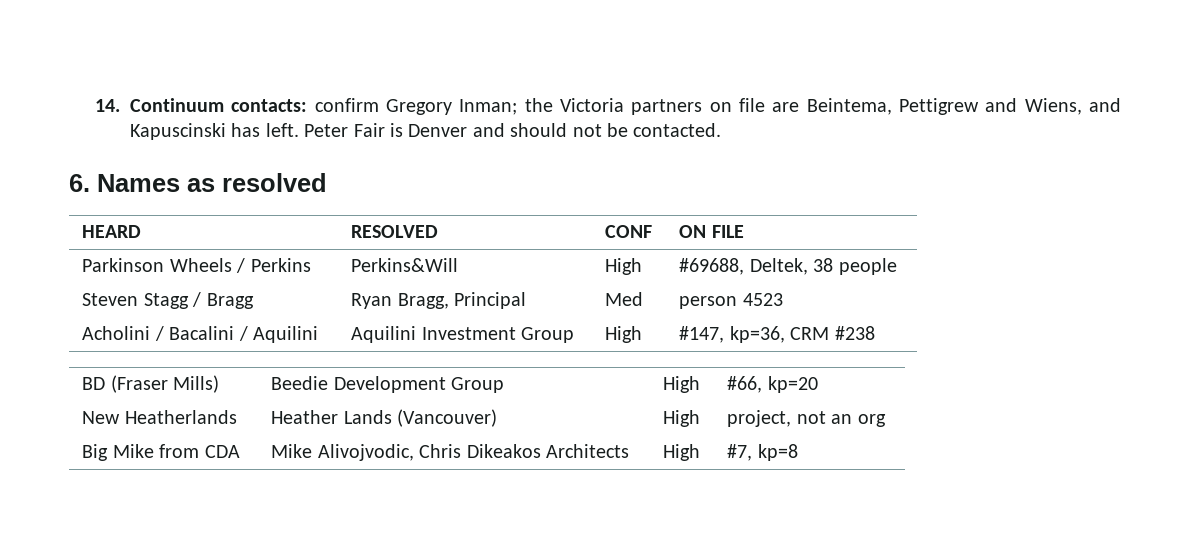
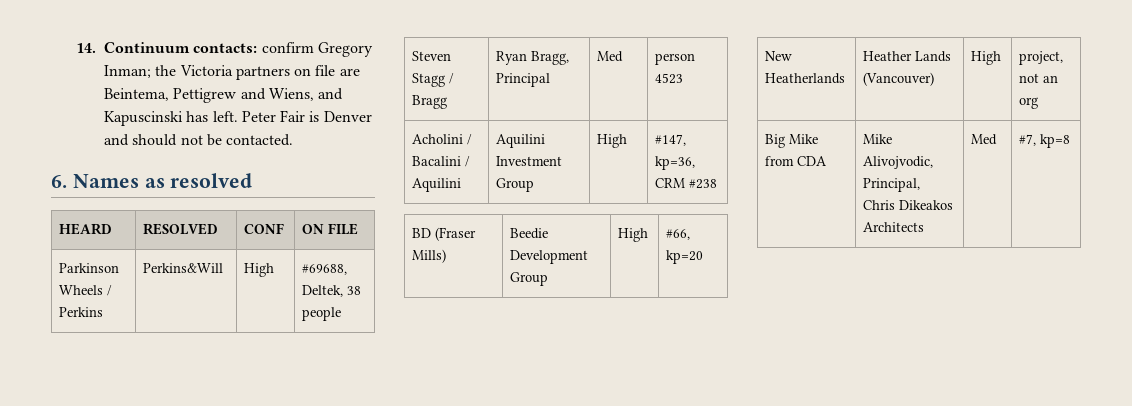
- Big Mike from CDA | Mike Alivojvodic, Chris Dikeakos Architects | High | #7, kp=8
+ Big Mike from CDA | Mike Alivojvodic, Principal, Chris Dikeakos Architects | Med | #7, kp=8

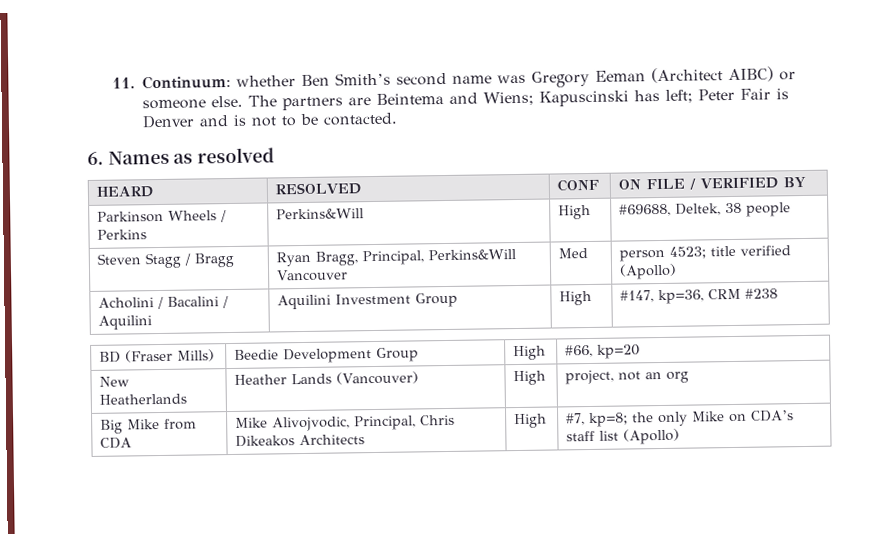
- 14. Continuum contacts: confirm Gregory Inman; the Victoria partners on file are Beintema, Pettigrew and Wiens, and Kapuscinski has left. Peter Fair is Denver and should not be contacted.
+ 11. Continuum: whether Ben Smith’s second name was Gregory Eeman (Architect AIBC) or someone else. The partners are Beintema and Wiens; Kapuscinski has left; Peter Fair is Denver and is not to be contacted.
- HEARD | RESOLVED | CONF | ON FILE
+ HEARD | RESOLVED | CONF | ON FILE / VERIFIED BY
- Steven Stagg / Bragg | Ryan Bragg, Principal | Med | person 4523
+ Steven Stagg / Bragg | Ryan Bragg, Principal, Perkins&Will Vancouver | Med | person 4523; title verified (Apollo)
- Big Mike from CDA | Mike Alivojvodic, Principal, Chris Dikeakos Architects | Med | #7, kp=8
+ Big Mike from CDA | Mike Alivojvodic, Principal, Chris Dikeakos Architects | High | #7, kp=8; the only Mike on CDA’s staff list (Apollo)

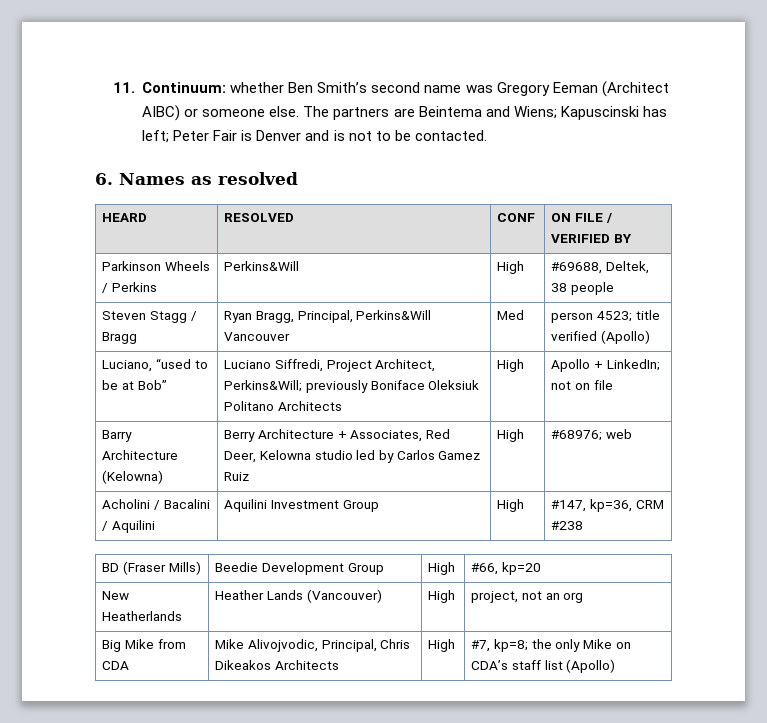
+ Luciano, “used to be at Bob” | Luciano Siffredi, Project Architect, Perkins&Will; previously Boniface Oleksiuk Politano Architects | High | Apollo + LinkedIn; not on file
+ Barry Architecture (Kelowna) | Berry Architecture + Associates, Red Deer, Kelowna studio led by Carlos Gamez Ruiz | High | #68976; web

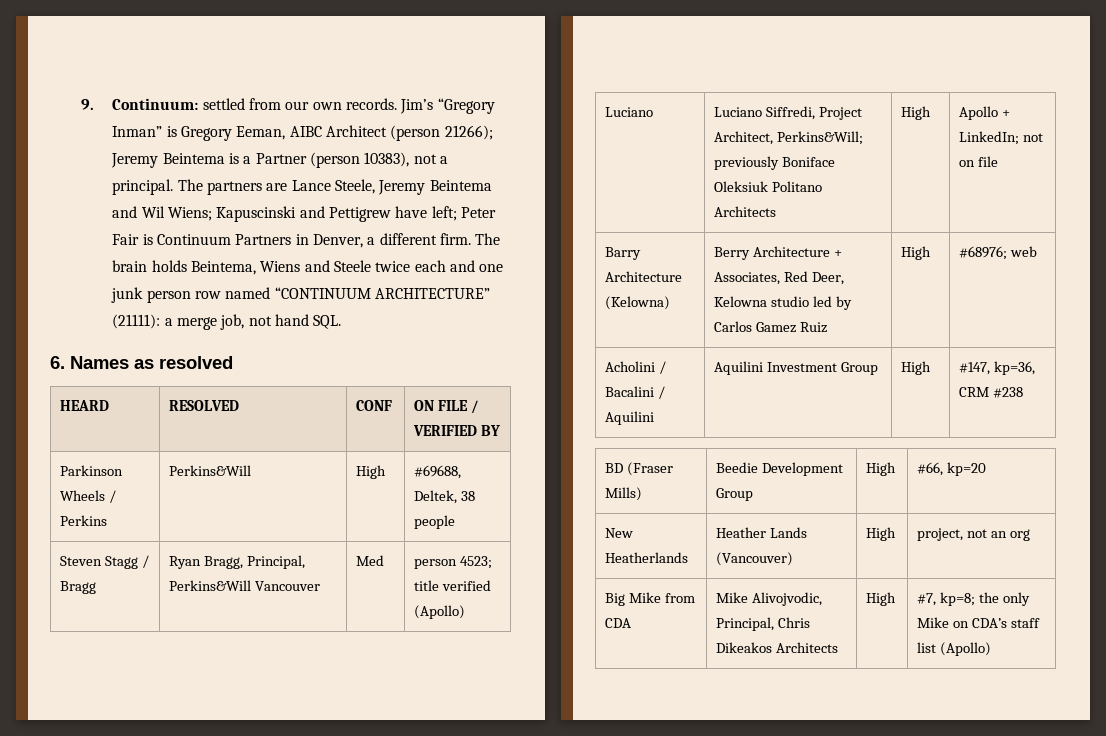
- 11. Continuum: whether Ben Smith’s second name was Gregory Eeman (Architect AIBC) or someone else. The partners are Beintema and Wiens; Kapuscinski has left; Peter Fair is Denver and is not to be contacted.
+ 9. Continuum: settled from our own records. Jim’s “Gregory Inman” is Gregory Eeman, AIBC Architect (person 21266); Jeremy Beintema is a Partner (person 10383), not a principal. The partners are Lance Steele, Jeremy Beintema and Wil Wiens; Kapuscinski and Pettigrew have left; Peter Fair is Continuum Partners in Denver, a different firm. The brain holds Beintema, Wiens and Steele twice each and one junk person row named “CONTINUUM ARCHITECTURE” (21111): a merge job, not hand SQL.
- Luciano, “used to be at Bob” | Luciano Siffredi, Project Architect, Perkins&Will; previously Boniface Oleksiuk Politano Architects | High | Apollo + LinkedIn; not on file
+ Luciano | Luciano Siffredi, Project Architect, Perkins&Will; previously Boniface Oleksiuk Politano Architects | High | Apollo + LinkedIn; not on file

